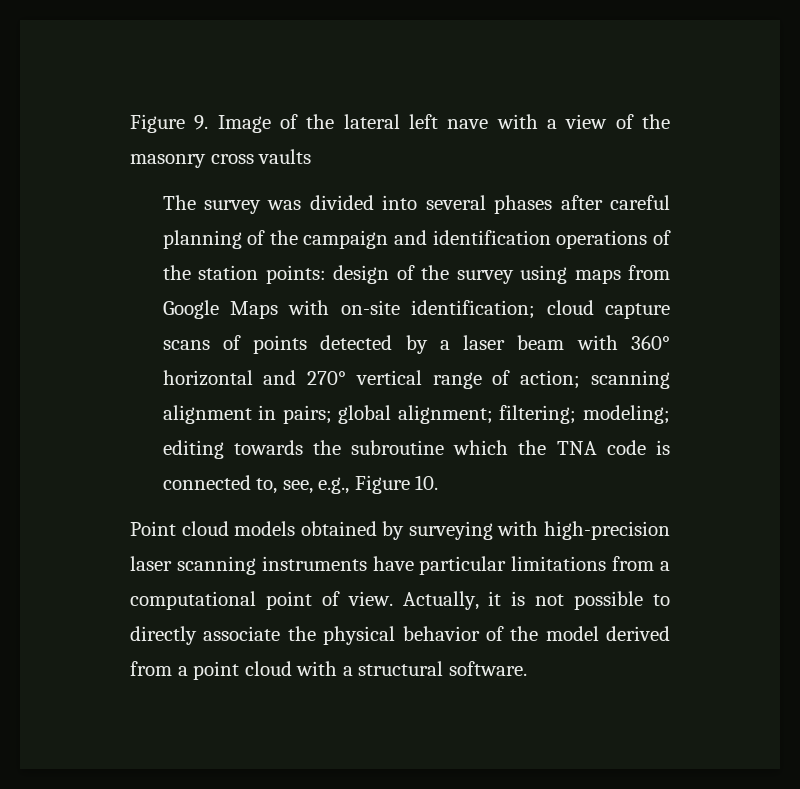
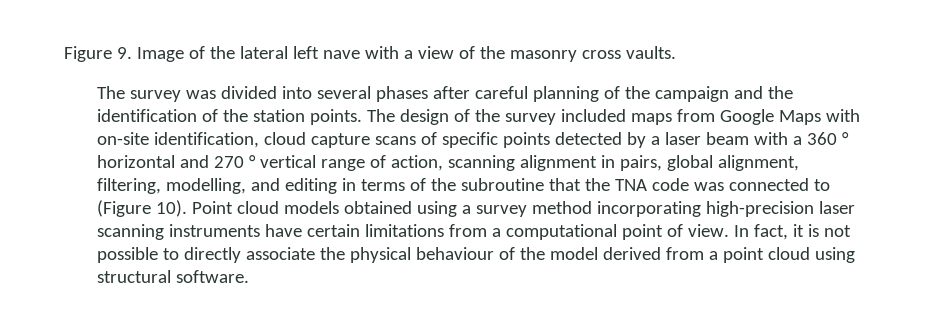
- Figure 9. Image of the lateral left nave with a view of the masonry cross vaults
+ Figure 9. Image of the lateral left nave with a view of the masonry cross vaults.
- The survey was divided into several phases after careful planning of the campaign and identification operations of the station points: design of the survey using maps from Google Maps with on-site identification; cloud capture scans of points detected by a laser beam with 360° horizontal and 270° vertical range of action; scanning alignment in pairs; global alignment; filtering; modeling; editing towards the subroutine which the TNA code is connected to, see, e.g., Figure 10.
- Point cloud models obtained by surveying with high-precision laser scanning instruments have particular limitations from a computational point of view.
+ The survey was divided into several phases after careful planning of the campaign and the identification of the station points. The design of the survey included maps from Google Maps with on-site identification, cloud capture scans of specific points detected by a laser beam with a 360 ° horizontal and 270 ° vertical range of action, scanning alignment in pairs, global alignment, filtering, modelling, and editing in terms of the subroutine that the TNA code was connected to (Figure 10). Point cloud models obtained using a survey method incorporating high-precision laser scanning instruments have certain limitations from a computational point of view.
- Actually, it is not possible to directly associate the physical behavior of the model derived from a point cloud with a structural software.
+ In fact, it is not possible to directly associate the physical behaviour of the model derived from a point cloud using structural software.

